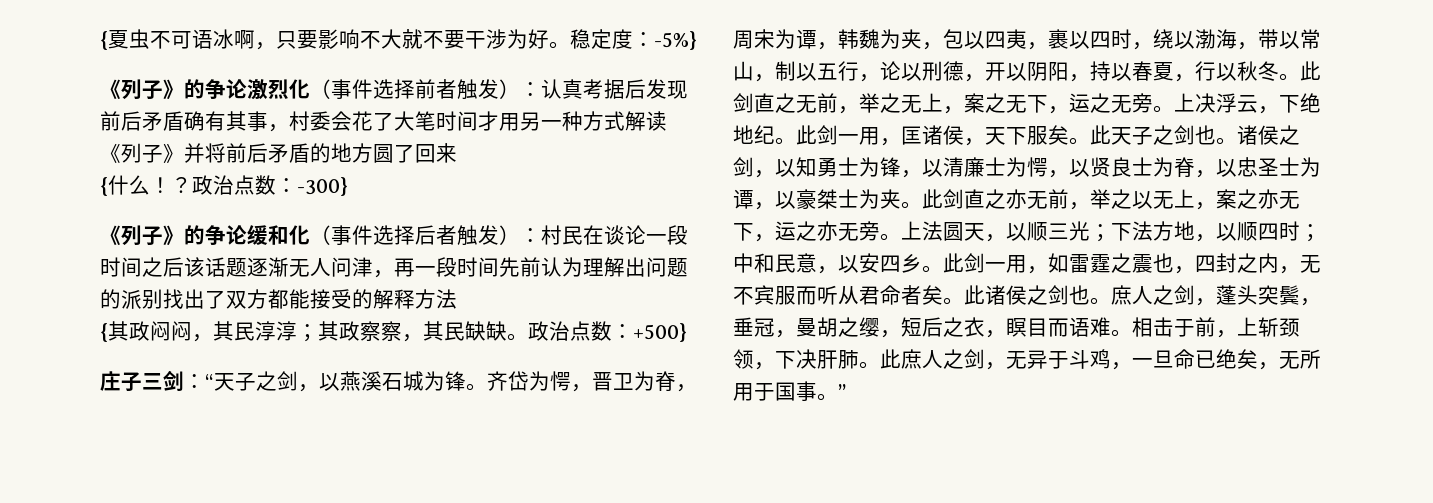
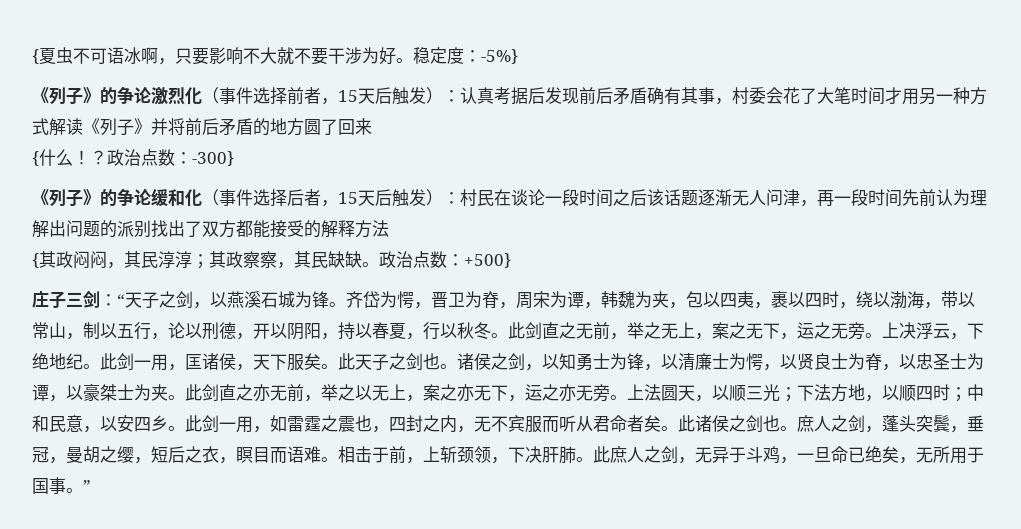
- 《列子》的争论激烈化（事件选择前者触发）：认真考据后发现前后矛盾确有其事，村委会花了大笔时间才用另一种方式解读《列子》并将前后矛盾的地方圆了回来
+ 《列子》的争论激烈化（事件选择前者，15天后触发）：认真考据后发现前后矛盾确有其事，村委会花了大笔时间才用另一种方式解读《列子》并将前后矛盾的地方圆了回来
- 《列子》的争论缓和化（事件选择后者触发）：村民在谈论一段时间之后该话题逐渐无人问津，再一段时间先前认为理解出问题的派别找出了双方都能接受的解释方法
+ 《列子》的争论缓和化（事件选择后者，15天后触发）：村民在谈论一段时间之后该话题逐渐无人问津，再一段时间先前认为理解出问题的派别找出了双方都能接受的解释方法

